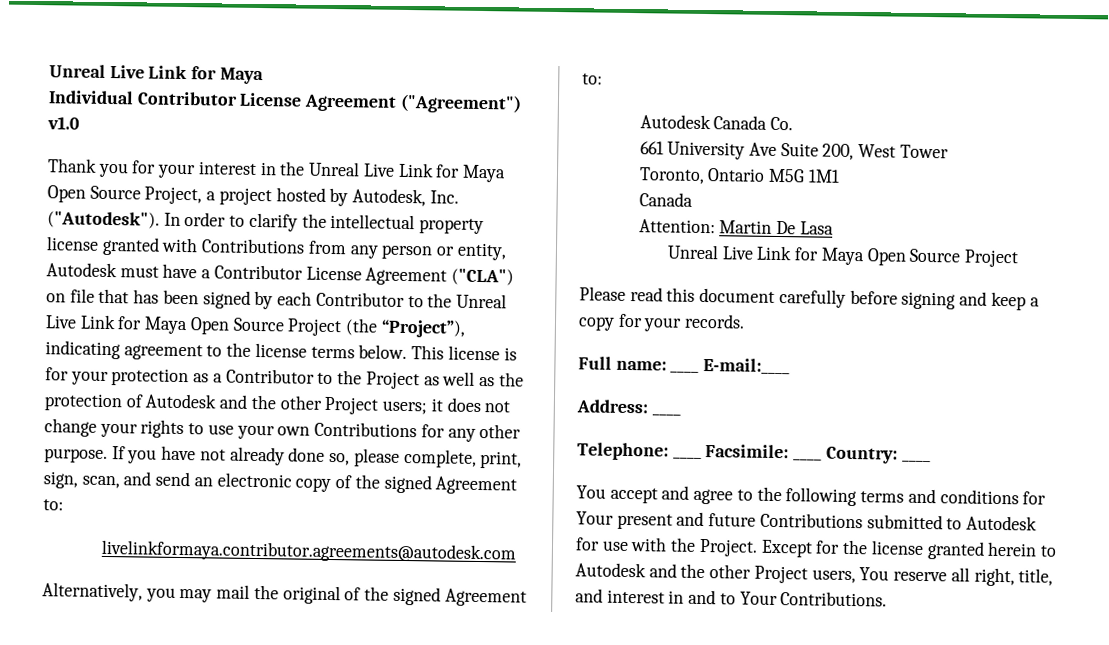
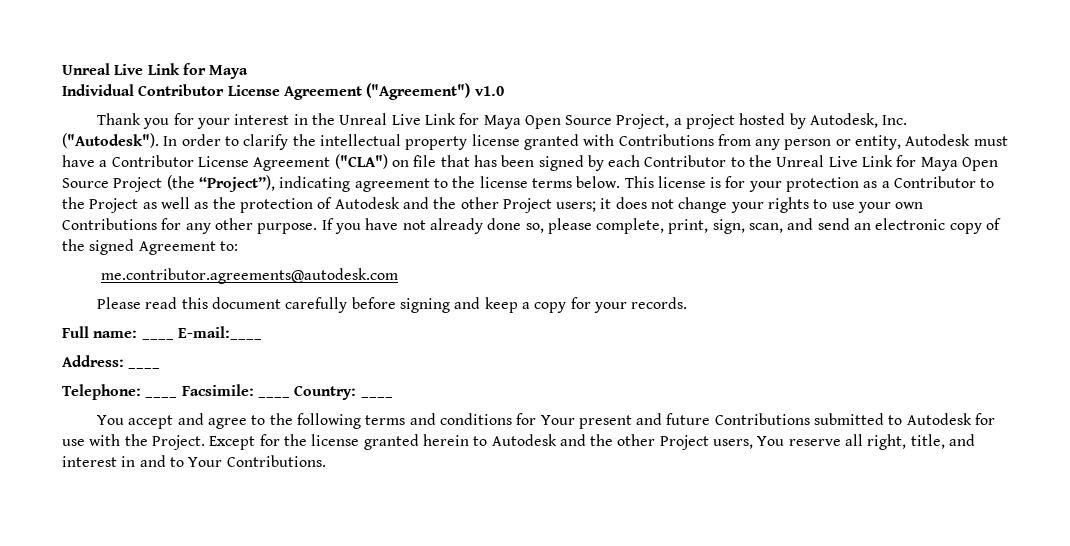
- livelinkformaya.contributor.agreements@autodesk.com
- Alternatively, you may mail the original of the signed Agreement to:
- Autodesk Canada Co.
- 661 University Ave Suite 200, West Tower
- Toronto, Ontario M5G 1M1
- Canada
- Attention: Martin De Lasa
- Unreal Live Link for Maya Open Source Project
+ me.contributor.agreements@autodesk.com

